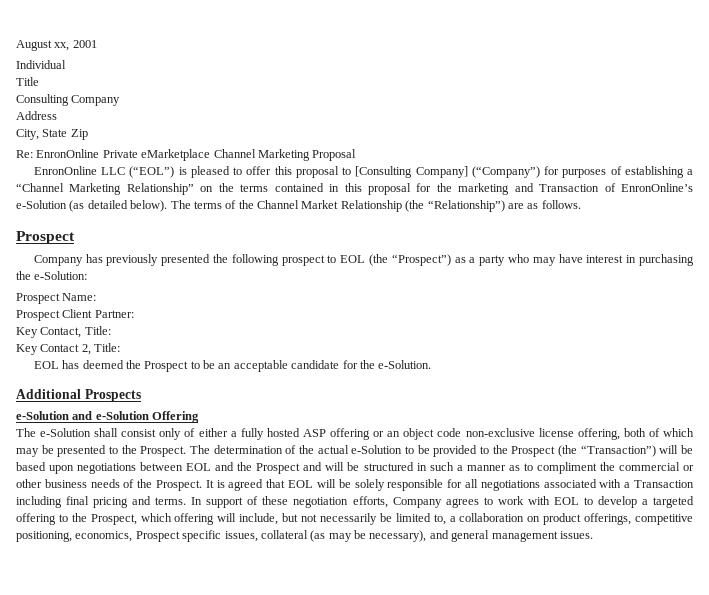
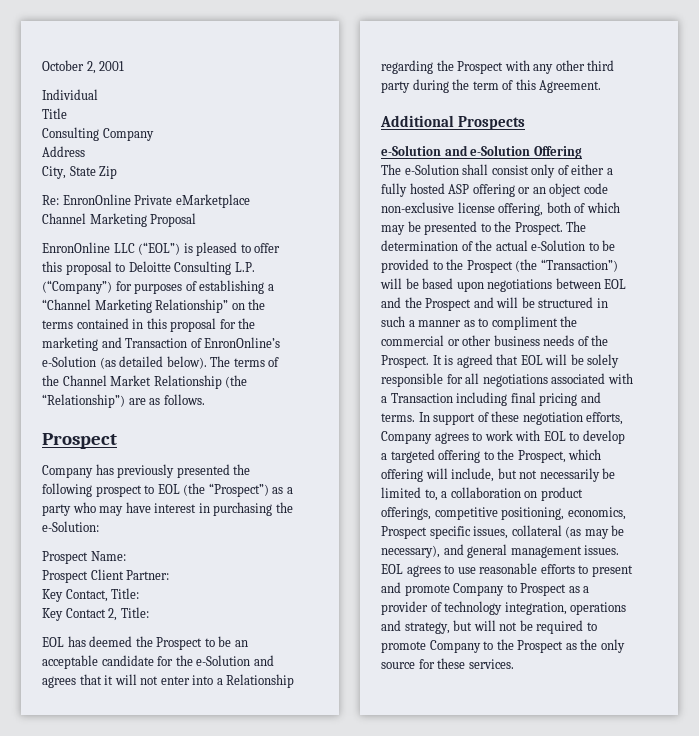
- August xx, 2001
+ October 2, 2001
- EnronOnline LLC (“EOL”) is pleased to offer this proposal to [Consulting Company] (“Company”) for purposes of establishing a “Channel Marketing Relationship” on the terms contained in this proposal for the marketing and Transaction of EnronOnline’s e-Solution (as detailed below).
+ EnronOnline LLC (“EOL”) is pleased to offer this proposal to Deloitte Consulting L.P. (“Company”) for purposes of establishing a “Channel Marketing Relationship” on the terms contained in this proposal for the marketing and Transaction of EnronOnline’s e-Solution (as detailed below).
- EOL has deemed the Prospect to be an acceptable candidate for the e-Solution.
+ EOL has deemed the Prospect to be an acceptable candidate for the e-Solution and agrees that it will not enter into a Relationship regarding the Prospect with any other third party during the term of this Agreement.
+ EOL agrees to use reasonable efforts to present and promote Company to Prospect as a provider of technology integration, operations and strategy, but will not be required to promote Company to the Prospect as the only source for these services.

